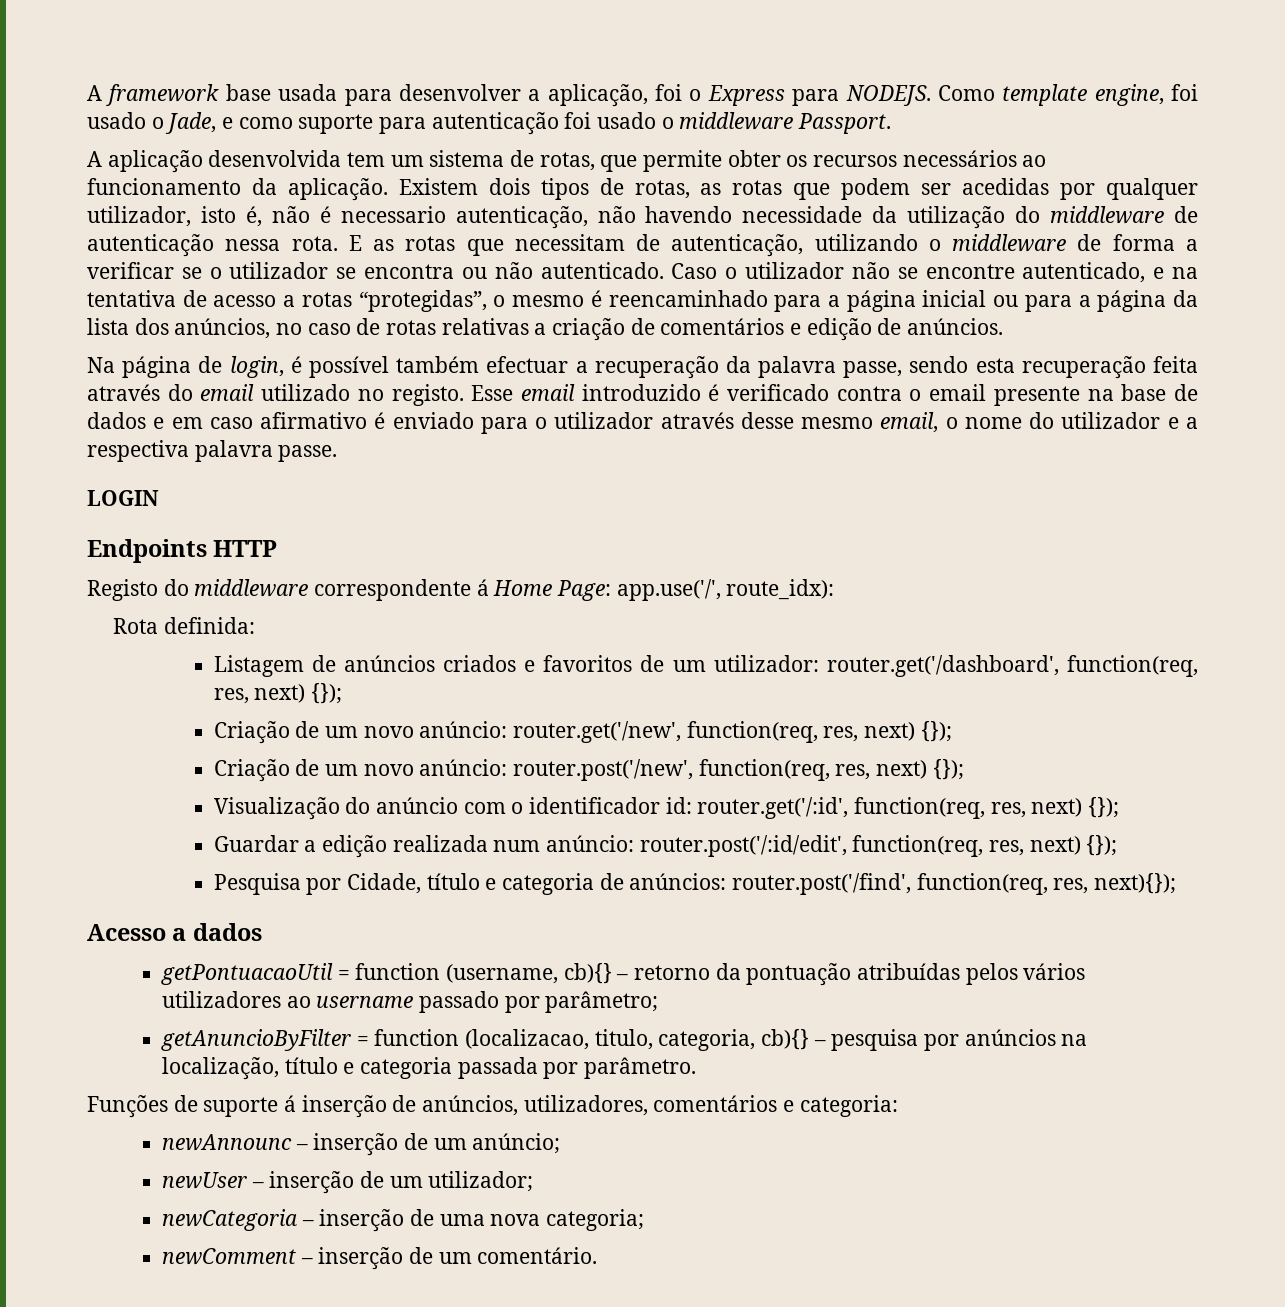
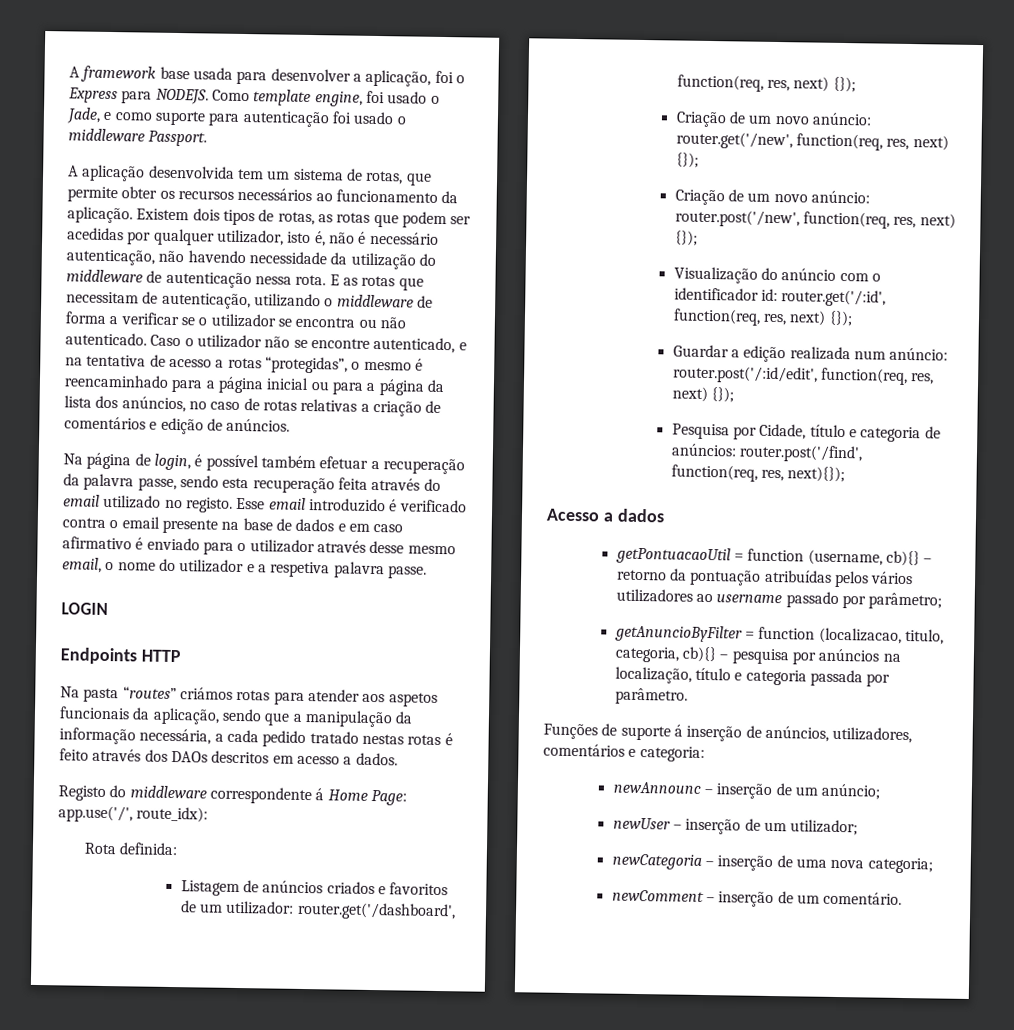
- Existem dois tipos de rotas, as rotas que podem ser acedidas por qualquer utilizador, isto é, não é necessario autenticação, não havendo necessidade da utilização do middleware de autenticação nessa rota.
+ Existem dois tipos de rotas, as rotas que podem ser acedidas por qualquer utilizador, isto é, não é necessário autenticação, não havendo necessidade da utilização do middleware de autenticação nessa rota.
- Na página de login, é possível também efectuar a recuperação da palavra passe, sendo esta recuperação feita através do email utilizado no registo.
+ Na página de login, é possível também efetuar a recuperação da palavra passe, sendo esta recuperação feita através do email utilizado no registo.
- Esse email introduzido é verificado contra o email presente na base de dados e em caso afirmativo é enviado para o utilizador através desse mesmo email, o nome do utilizador e a respectiva palavra passe.
+ Esse email introduzido é verificado contra o email presente na base de dados e em caso afirmativo é enviado para o utilizador através desse mesmo email, o nome do utilizador e a respetiva palavra passe.
+ Na pasta “routes” criámos rotas para atender aos aspetos funcionais da aplicação, sendo que a manipulação da informação necessária, a cada pedido tratado nestas rotas é feito através dos DAOs descritos em acesso a dados.

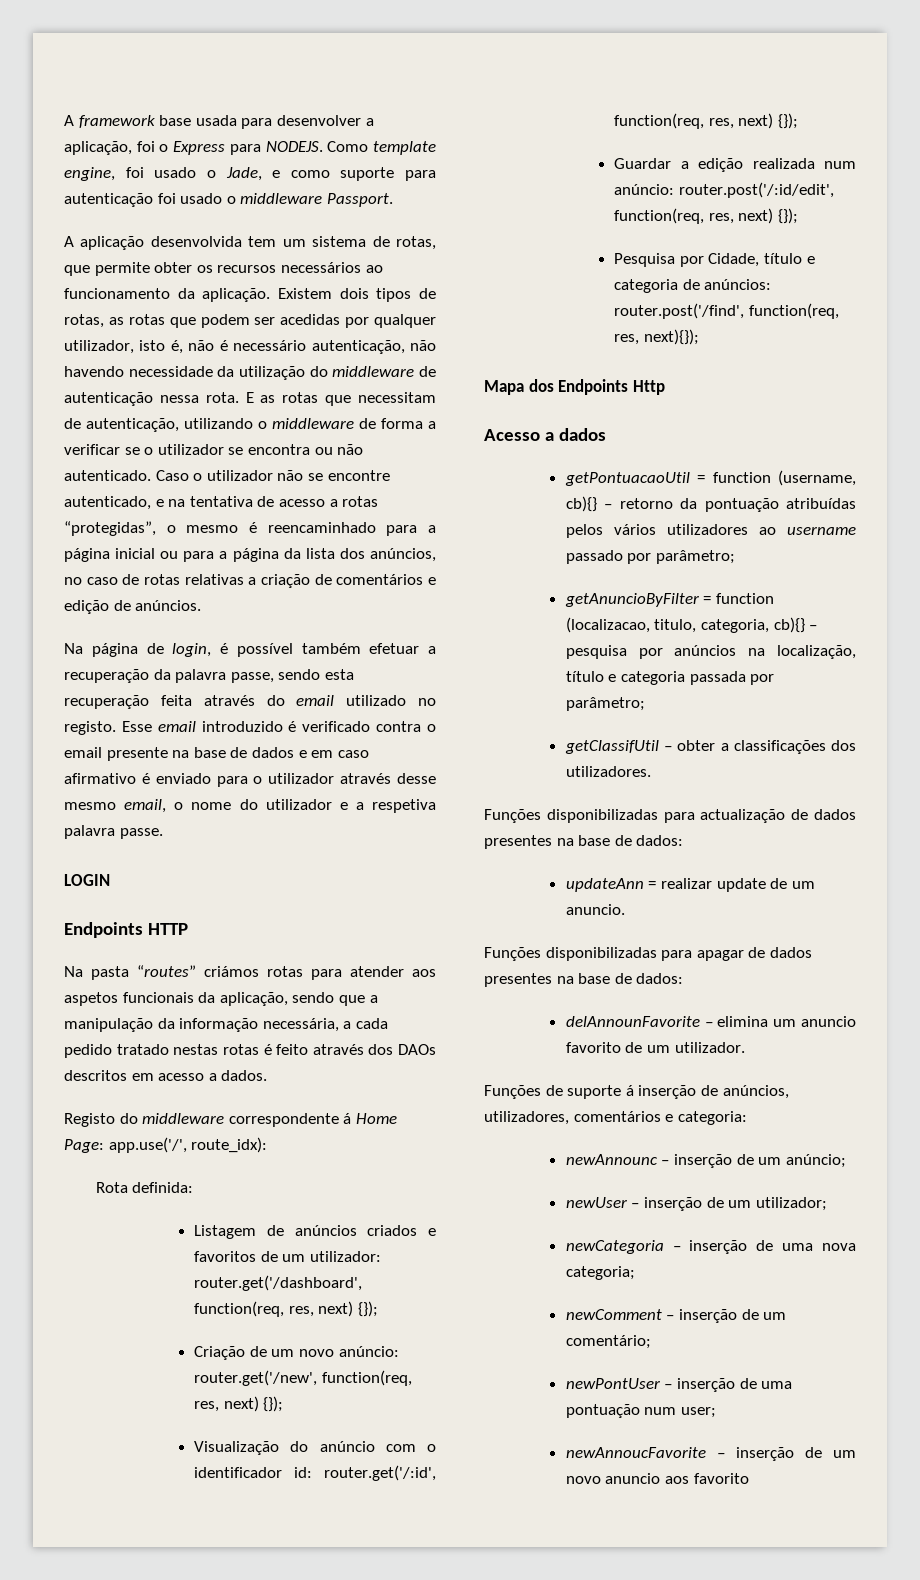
- Criação de um novo anúncio: router.post('/new', function(req, res, next) {});
+ Mapa dos Endpoints Http
- getAnuncioByFilter = function (localizacao, titulo, categoria, cb){} – pesquisa por anúncios na localização, título e categoria passada por parâmetro.
+ getAnuncioByFilter = function (localizacao, titulo, categoria, cb){} – pesquisa por anúncios na localização, título e categoria passada por parâmetro;
+ getClassifUtil – obter a classificações dos utilizadores.
+ Funções disponibilizadas para actualização de dados presentes na base de dados:
+ updateAnn = realizar update de um anuncio.
+ Funções disponibilizadas para apagar de dados presentes na base de dados:
+ delAnnounFavorite – elimina um anuncio favorito de um utilizador.
- newComment – inserção de um comentário.
+ newComment – inserção de um comentário;
+ newPontUser – inserção de uma pontuação num user;
+ newAnnoucFavorite – inserção de um novo anuncio aos favorito

